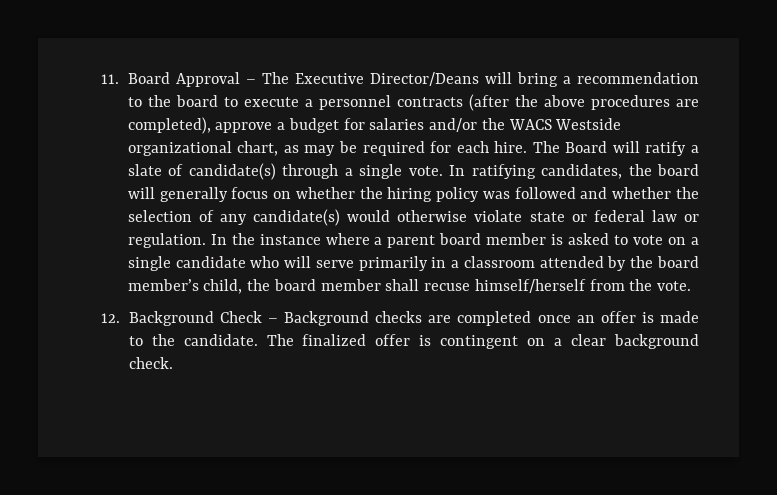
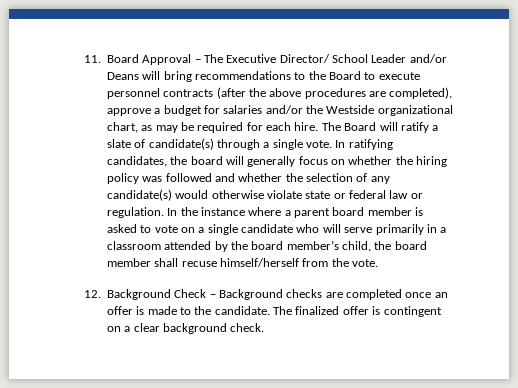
- 11. Board Approval – The Executive Director/Deans will bring a recommendation to the board to execute a personnel contracts (after the above procedures are completed), approve a budget for salaries and/or the WACS Westside organizational chart, as may be required for each hire.
+ 11. Board Approval – The Executive Director/ School Leader and/or Deans will bring recommendations to the Board to execute personnel contracts (after the above procedures are completed), approve a budget for salaries and/or the Westside organizational chart, as may be required for each hire.

